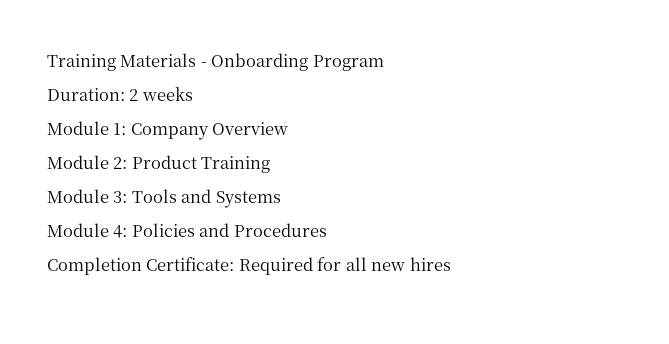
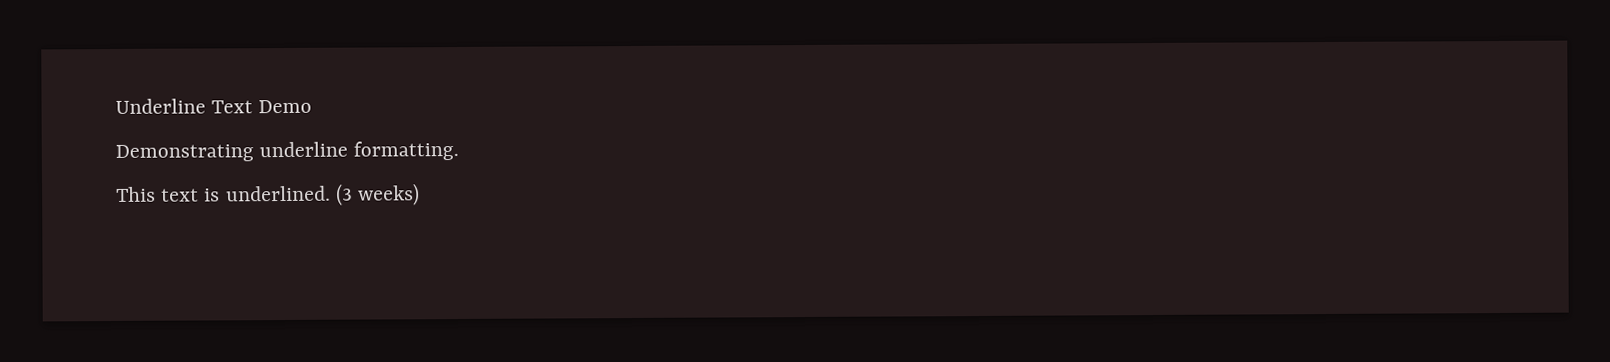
- Training Materials - Onboarding Program
- Duration: 2 weeks
- Module 1: Company Overview
- Module 2: Product Training
- Module 3: Tools and Systems
- Module 4: Policies and Procedures
- Completion Certificate: Required for all new hires
+ Underline Text Demo
+ Demonstrating underline formatting.
+ This text is underlined. (3 weeks)

